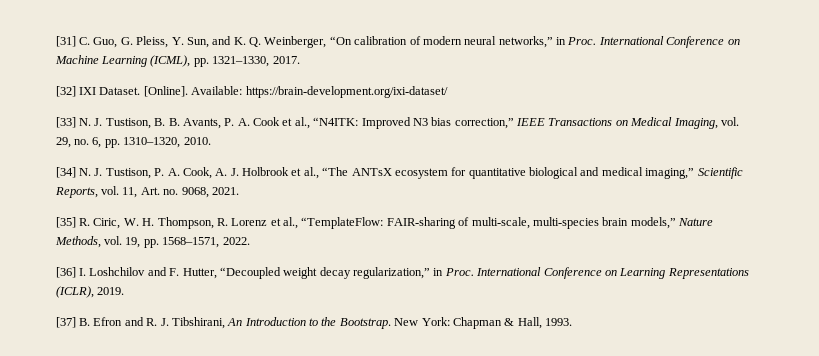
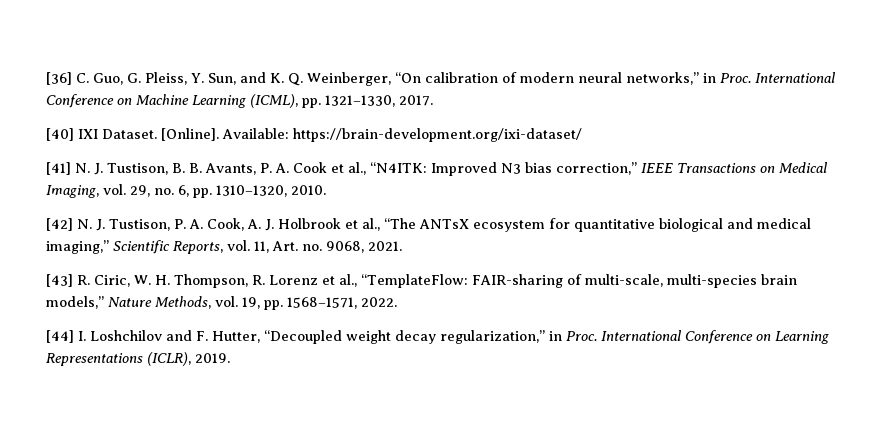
- [31] C. Guo, G. Pleiss, Y. Sun, and K. Q. Weinberger, “On calibration of modern neural networks,” in Proc.
+ [36] C. Guo, G. Pleiss, Y. Sun, and K. Q. Weinberger, “On calibration of modern neural networks,” in Proc.
- [32] IXI Dataset.
+ [40] IXI Dataset.
- [33] N. J. Tustison, B. B. Avants, P. A. Cook et al., “N4ITK: Improved N3 bias correction,” IEEE Transactions on Medical Imaging, vol. 29, no. 6, pp. 1310–1320, 2010.
+ [41] N. J. Tustison, B. B. Avants, P. A. Cook et al., “N4ITK: Improved N3 bias correction,” IEEE Transactions on Medical Imaging, vol. 29, no. 6, pp. 1310–1320, 2010.
- [34] N. J. Tustison, P. A. Cook, A. J. Holbrook et al., “The ANTsX ecosystem for quantitative biological and medical imaging,” Scientific Reports, vol. 11, Art. no. 9068, 2021.
+ [42] N. J. Tustison, P. A. Cook, A. J. Holbrook et al., “The ANTsX ecosystem for quantitative biological and medical imaging,” Scientific Reports, vol. 11, Art. no. 9068, 2021.
- [35] R. Ciric, W. H. Thompson, R. Lorenz et al., “TemplateFlow: FAIR-sharing of multi-scale, multi-species brain models,” Nature Methods, vol. 19, pp. 1568–1571, 2022.
+ [43] R. Ciric, W. H. Thompson, R. Lorenz et al., “TemplateFlow: FAIR-sharing of multi-scale, multi-species brain models,” Nature Methods, vol. 19, pp. 1568–1571, 2022.
- [36] I. Loshchilov and F. Hutter, “Decoupled weight decay regularization,” in Proc.
+ [44] I. Loshchilov and F. Hutter, “Decoupled weight decay regularization,” in Proc.
- [37] B. Efron and R. J. Tibshirani, An Introduction to the Bootstrap. New York: Chapman & Hall, 1993.

